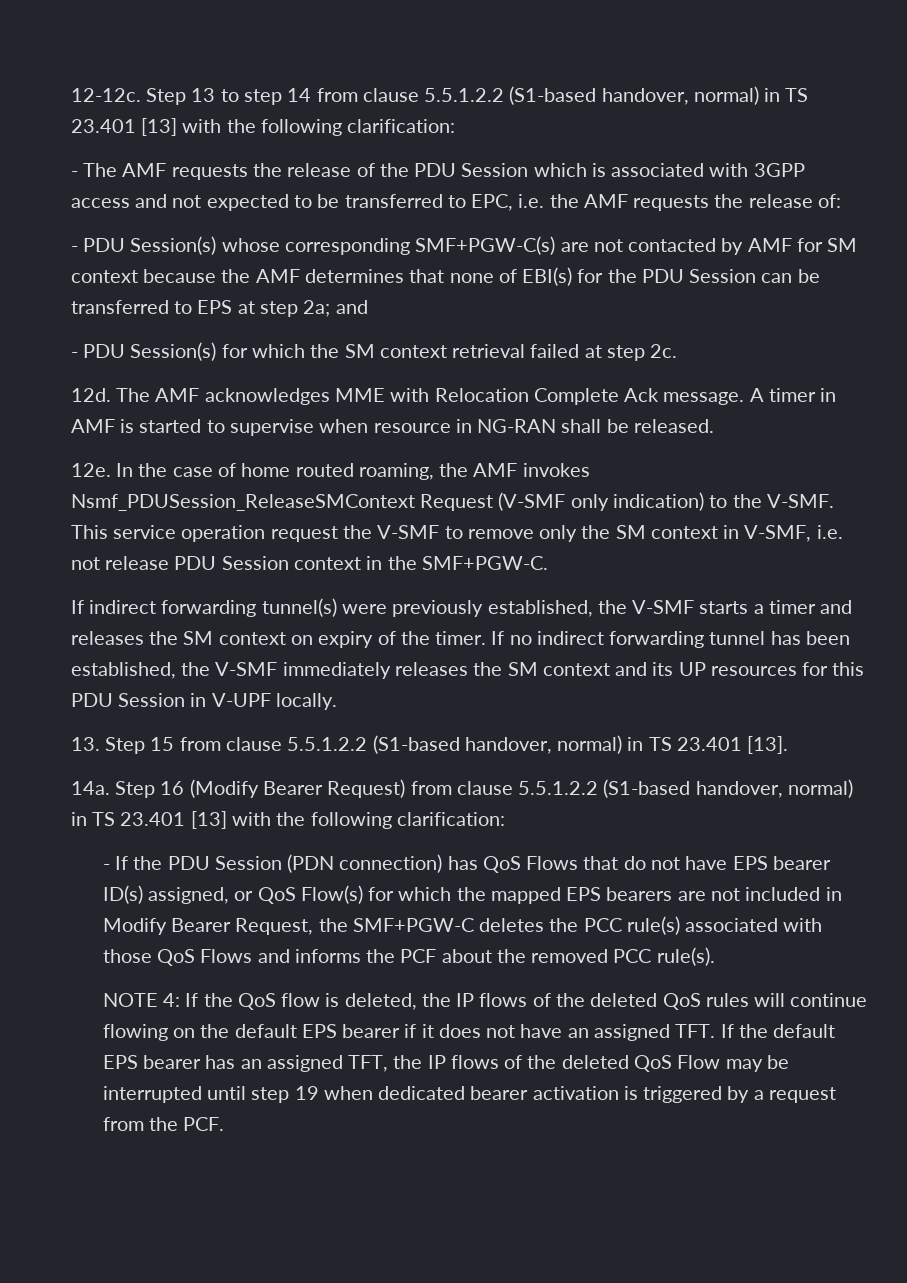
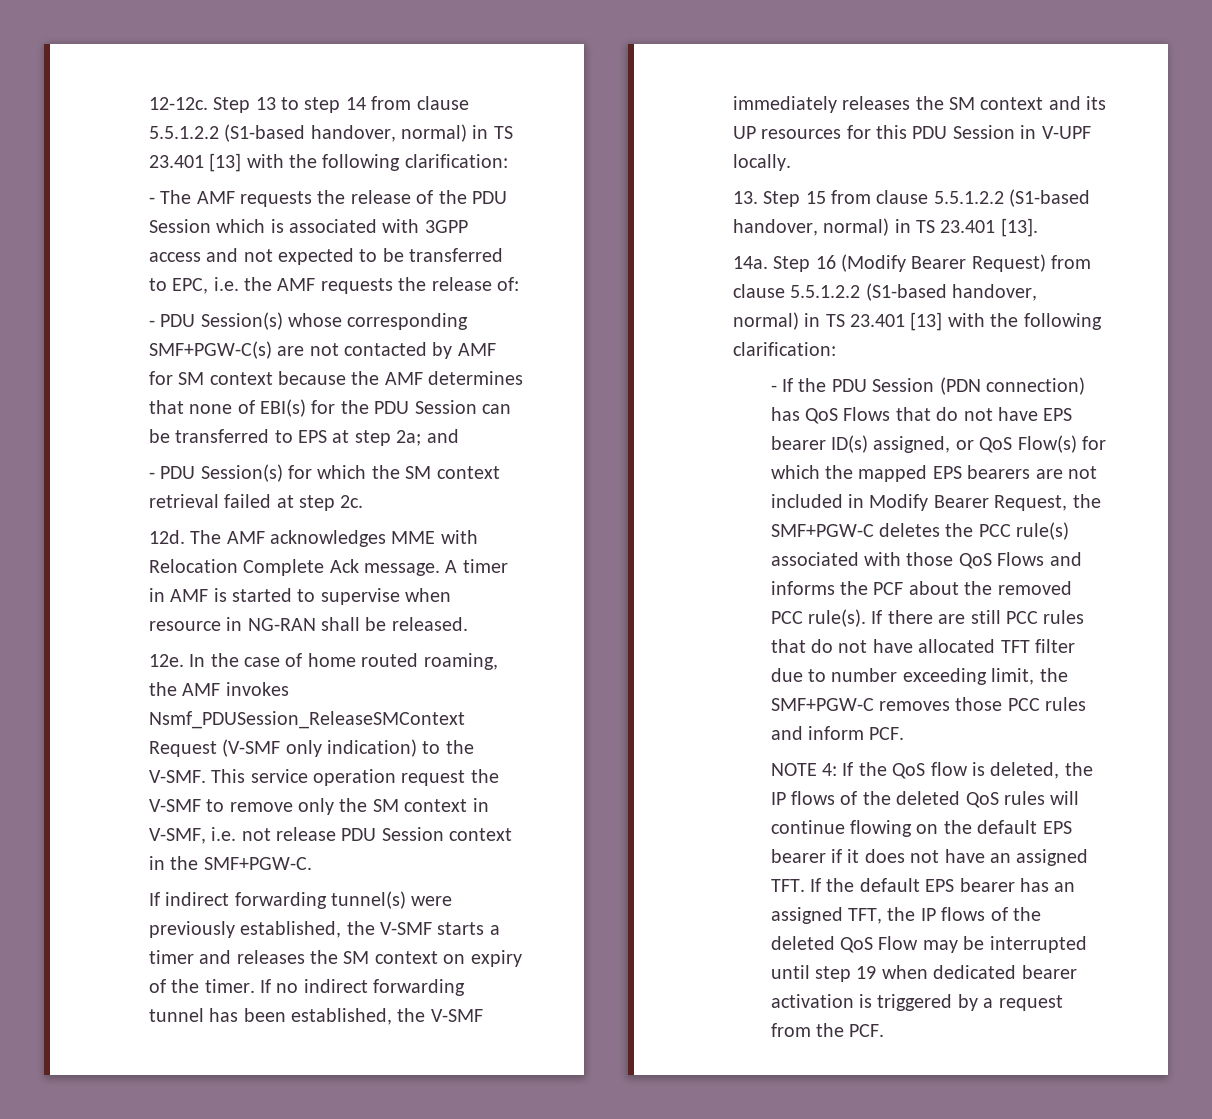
+ If there are still PCC rules that do not have allocated TFT filter due to number exceeding limit, the SMF+PGW-C removes those PCC rules and inform PCF.

